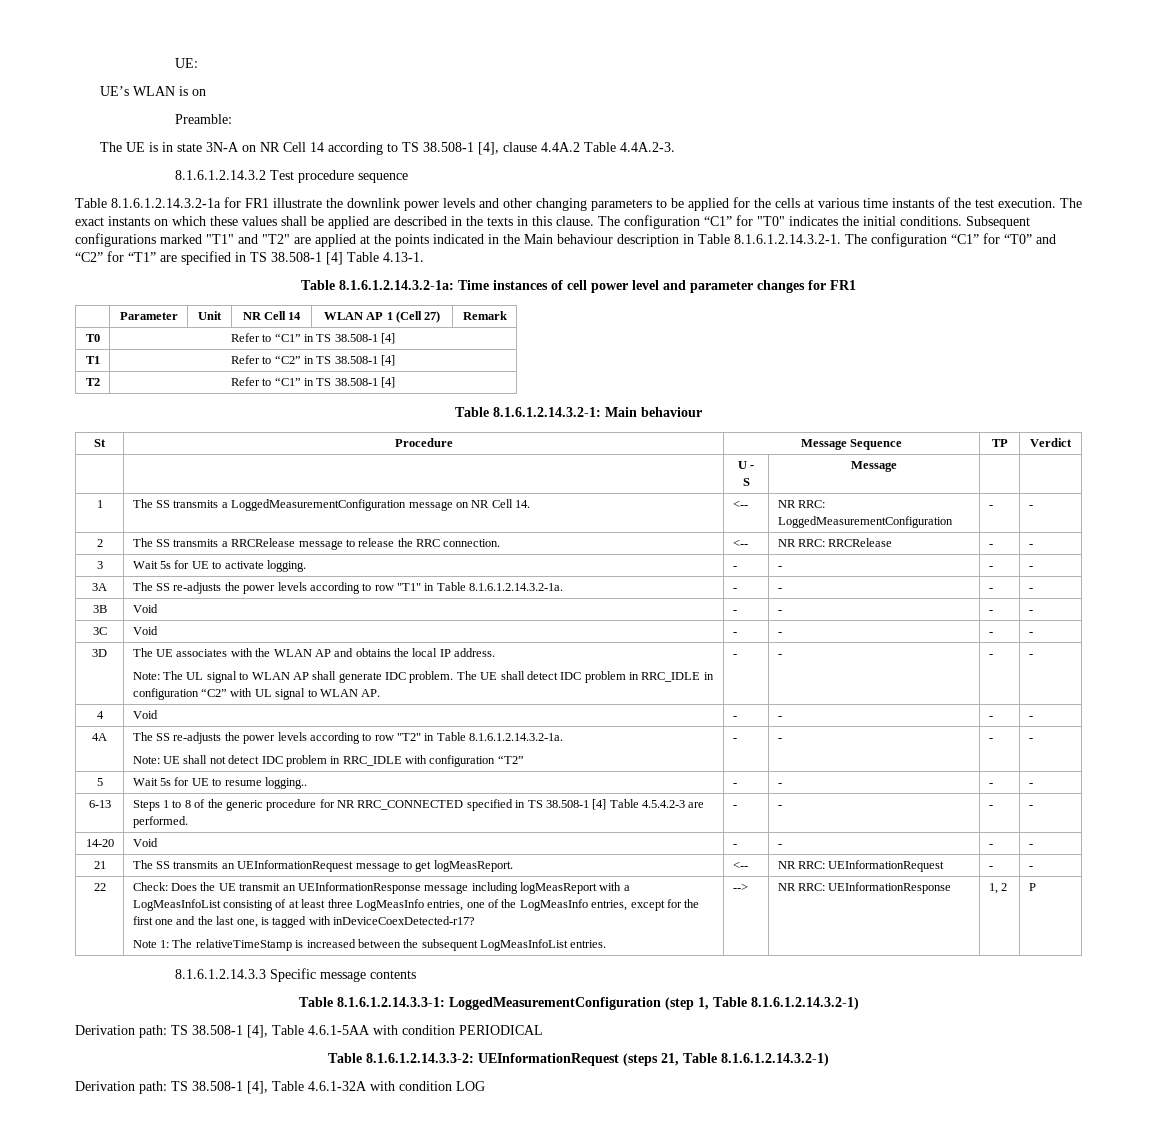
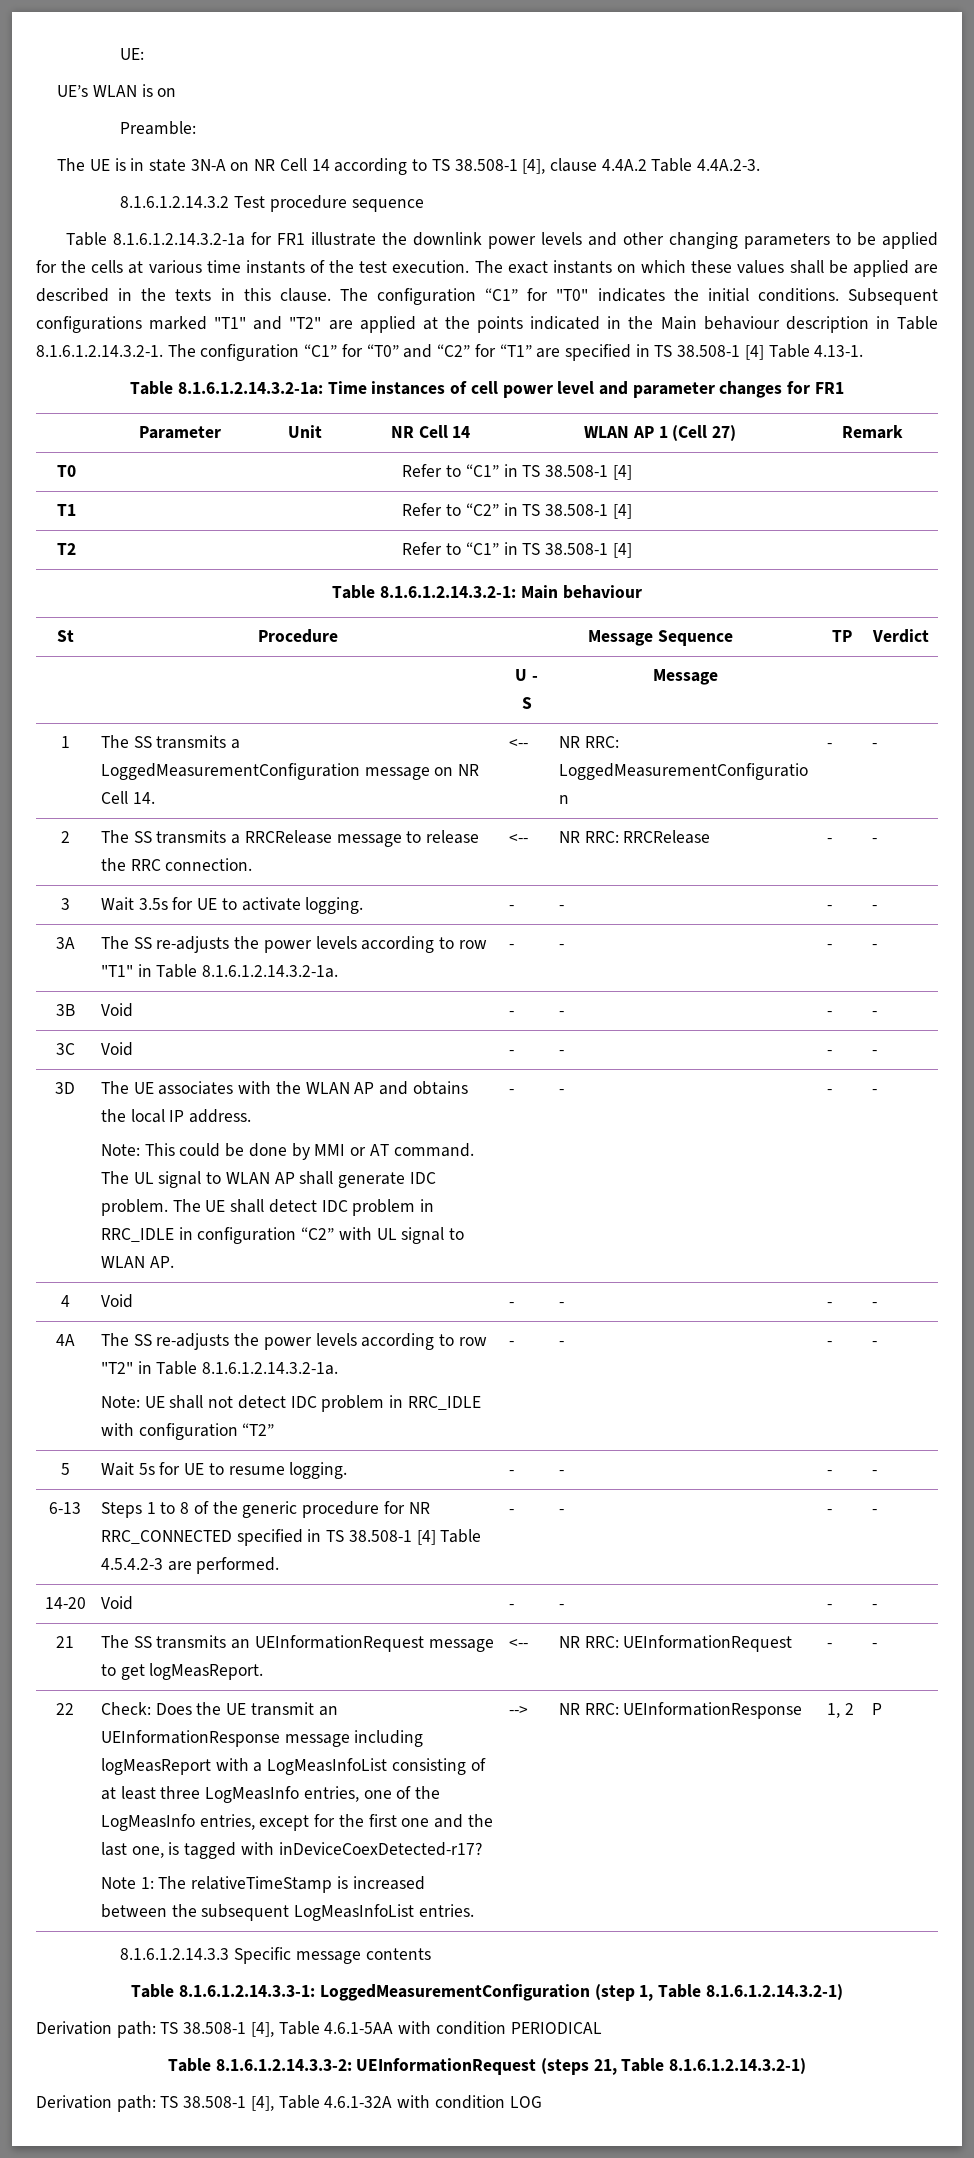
- 3 | Wait 5s for UE to activate logging. | - | - | - | -
+ 3 | Wait 3.5s for UE to activate logging. | - | - | - | -
- Note: The UL signal to WLAN AP shall generate IDC problem.
+ Note: This could be done by MMI or AT command. The UL signal to WLAN AP shall generate IDC problem.
- 5 | Wait 5s for UE to resume logging.. | - | - | - | -
+ 5 | Wait 5s for UE to resume logging. | - | - | - | -

